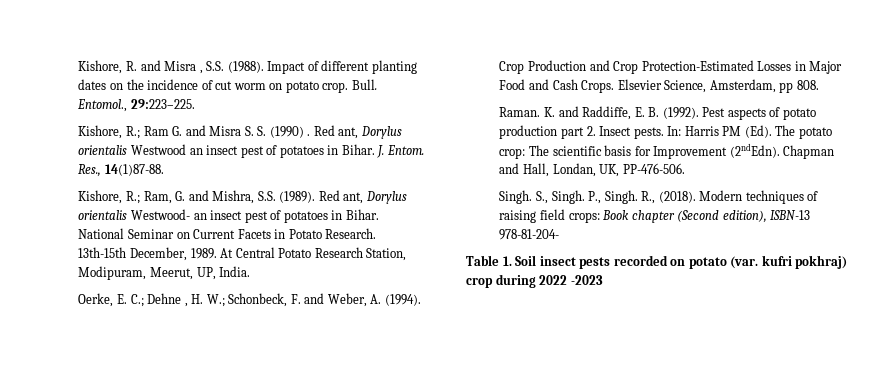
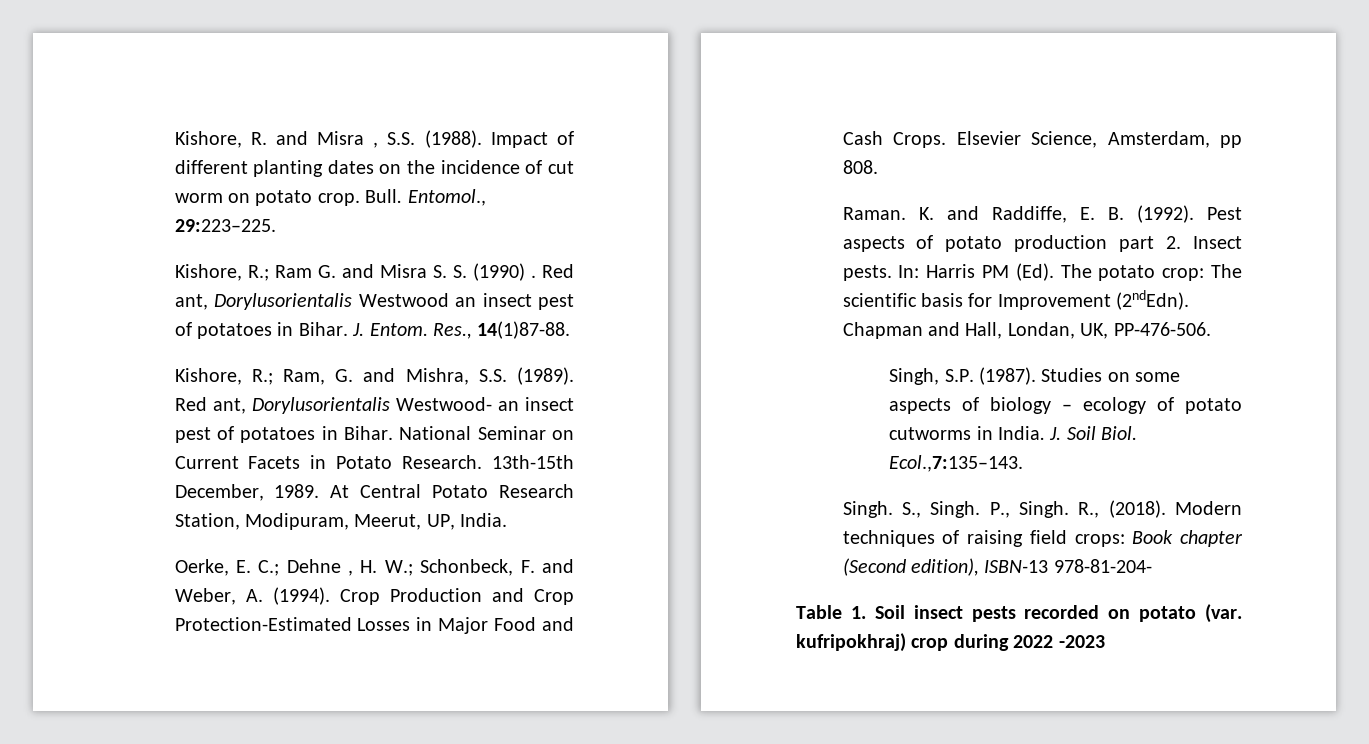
- Red ant, Dorylus orientalis Westwood an insect pest of potatoes in Bihar.
+ Red ant, Dorylusorientalis Westwood an insect pest of potatoes in Bihar.
- Red ant, Dorylus orientalis Westwood- an insect pest of potatoes in Bihar.
+ Red ant, Dorylusorientalis Westwood- an insect pest of potatoes in Bihar.
+ Singh, S.P. (1987). Studies on some aspects of biology – ecology of potato cutworms in India. J. Soil Biol. Ecol.,7:135–143.
- Table 1. Soil insect pests recorded on potato (var. kufri pokhraj) crop during 2022 -2023
+ Table 1. Soil insect pests recorded on potato (var. kufripokhraj) crop during 2022 -2023

